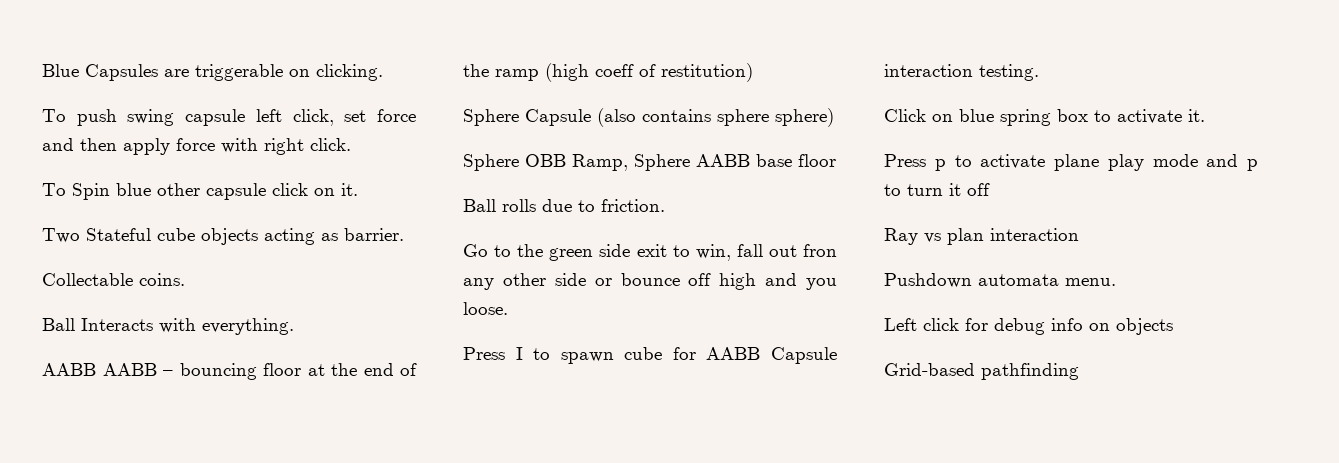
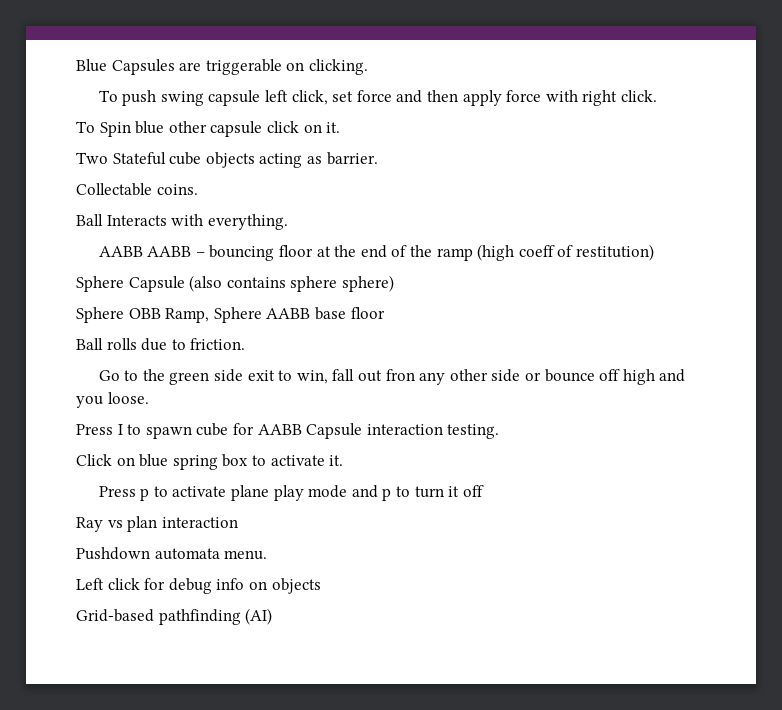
- Grid-based pathfinding
+ Grid-based pathfinding (AI)

